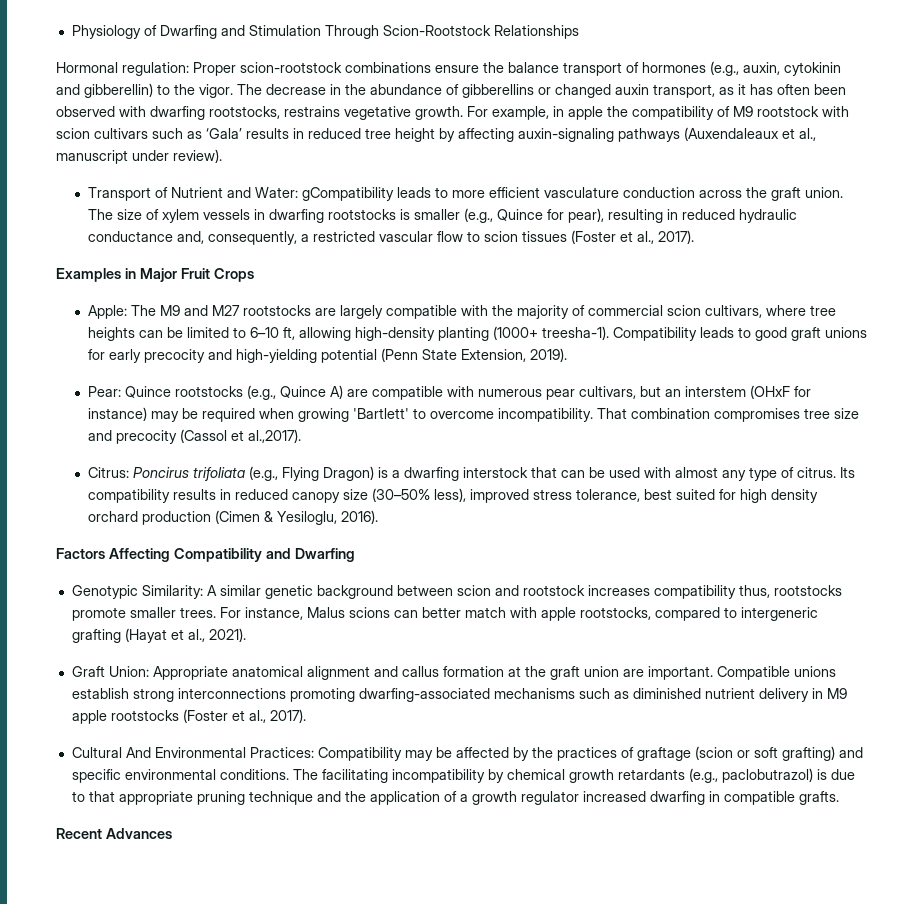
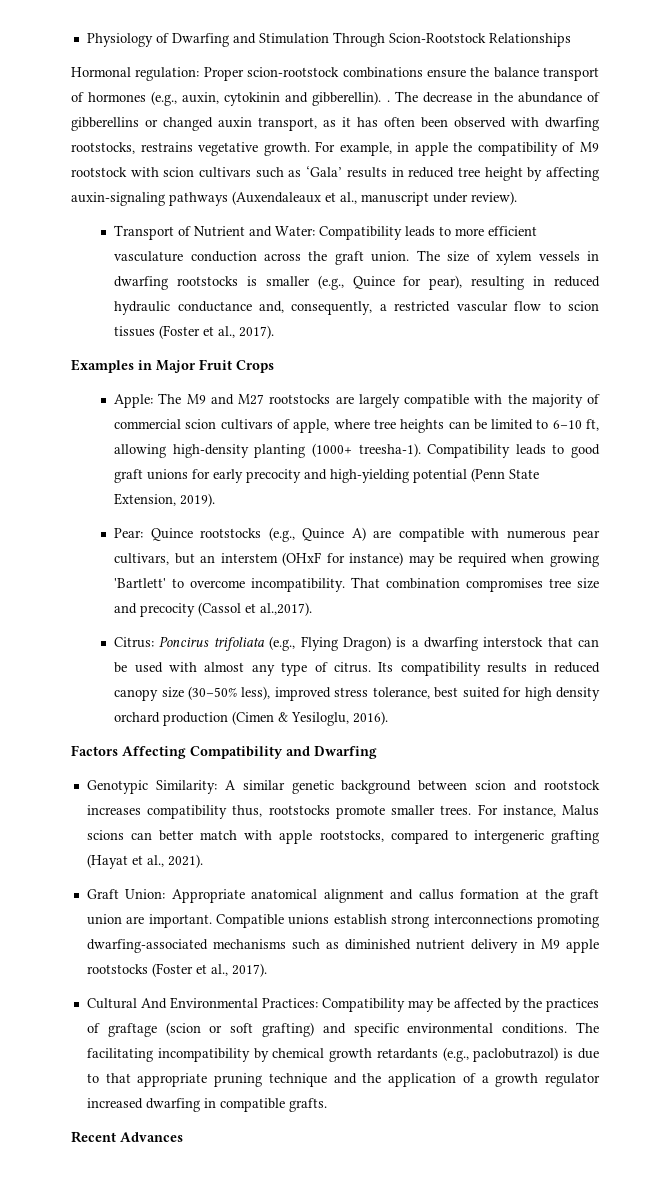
- Hormonal regulation: Proper scion-rootstock combinations ensure the balance transport of hormones (e.g., auxin, cytokinin and gibberellin) to the vigor.
+ Hormonal regulation: Proper scion-rootstock combinations ensure the balance transport of hormones (e.g., auxin, cytokinin and gibberellin). .
- Transport of Nutrient and Water: gCompatibility leads to more efficient vasculature conduction across the graft union.
+ Transport of Nutrient and Water: Compatibility leads to more efficient vasculature conduction across the graft union.
- Apple: The M9 and M27 rootstocks are largely compatible with the majority of commercial scion cultivars, where tree heights can be limited to 6–10 ft, allowing high-density planting (1000+ treesha-1).
+ Apple: The M9 and M27 rootstocks are largely compatible with the majority of commercial scion cultivars of apple, where tree heights can be limited to 6–10 ft, allowing high-density planting (1000+ treesha-1).

